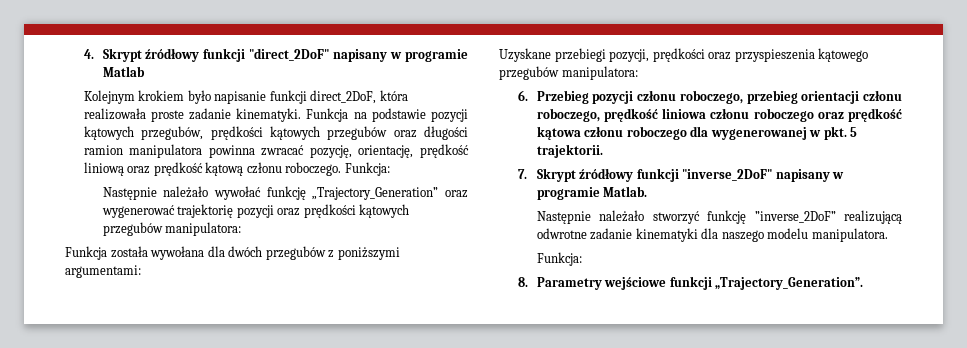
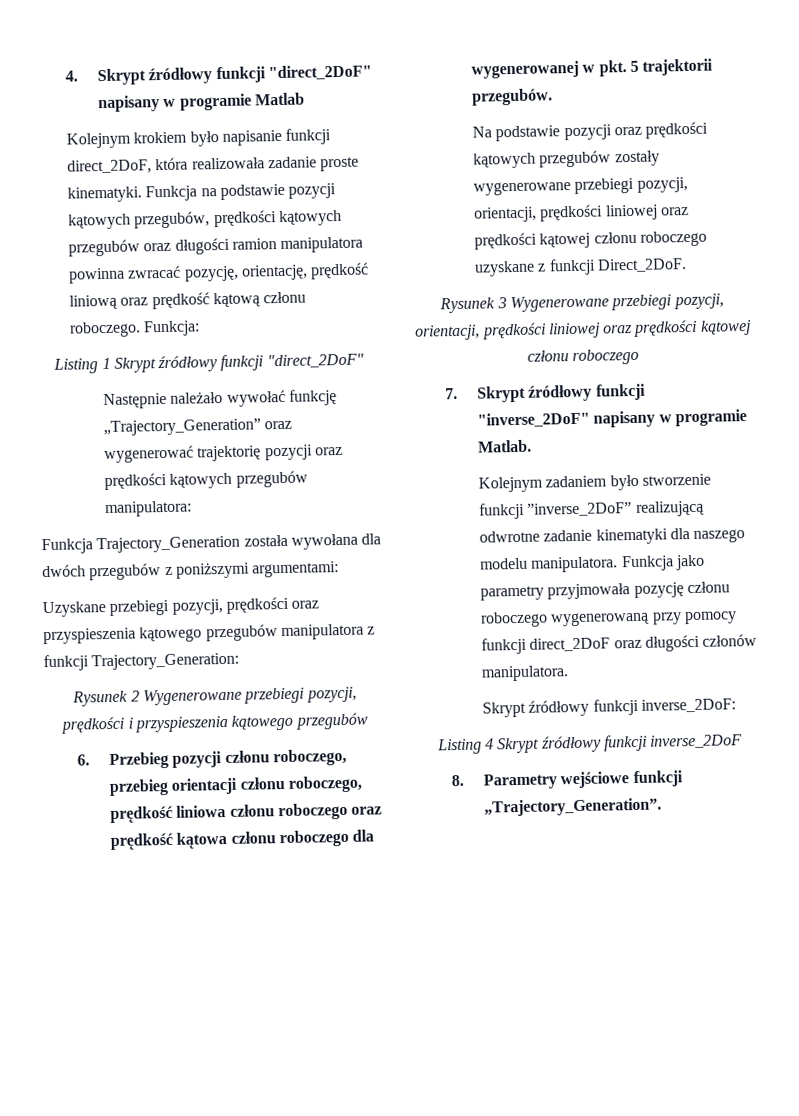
- Kolejnym krokiem było napisanie funkcji direct_2DoF, która realizowała proste zadanie kinematyki.
+ Kolejnym krokiem było napisanie funkcji direct_2DoF, która realizowała zadanie proste kinematyki.
+ Listing 1 Skrypt źródłowy funkcji "direct_2DoF"
- Funkcja została wywołana dla dwóch przegubów z poniższymi argumentami:
+ Funkcja Trajectory_Generation została wywołana dla dwóch przegubów z poniższymi argumentami:
- Uzyskane przebiegi pozycji, prędkości oraz przyspieszenia kątowego przegubów manipulatora:
+ Uzyskane przebiegi pozycji, prędkości oraz przyspieszenia kątowego przegubów manipulatora z funkcji Trajectory_Generation:
+ Rysunek 2 Wygenerowane przebiegi pozycji, prędkości i przyspieszenia kątowego przegubów
- 6. Przebieg pozycji członu roboczego, przebieg orientacji członu roboczego, prędkość liniowa członu roboczego oraz prędkość kątowa członu roboczego dla wygenerowanej w pkt. 5 trajektorii.
+ 6. Przebieg pozycji członu roboczego, przebieg orientacji członu roboczego, prędkość liniowa członu roboczego oraz prędkość kątowa członu roboczego dla wygenerowanej w pkt. 5 trajektorii przegubów.
+ Na podstawie pozycji oraz prędkości kątowych przegubów zostały wygenerowane przebiegi pozycji, orientacji, prędkości liniowej oraz prędkości kątowej członu roboczego uzyskane z funkcji Direct_2DoF.
+ Rysunek 3 Wygenerowane przebiegi pozycji, orientacji, prędkości liniowej oraz prędkości kątowej członu roboczego
- Następnie należało stworzyć funkcję ”inverse_2DoF” realizującą odwrotne zadanie kinematyki dla naszego modelu manipulatora.
- Funkcja:
+ Kolejnym zadaniem było stworzenie funkcji ”inverse_2DoF” realizującą odwrotne zadanie kinematyki dla naszego modelu manipulatora. Funkcja jako parametry przyjmowała pozycję członu roboczego wygenerowaną przy pomocy funkcji direct_2DoF oraz długości członów manipulatora.
+ Skrypt źródłowy funkcji inverse_2DoF:
+ Listing 4 Skrypt źródłowy funkcji inverse_2DoF

